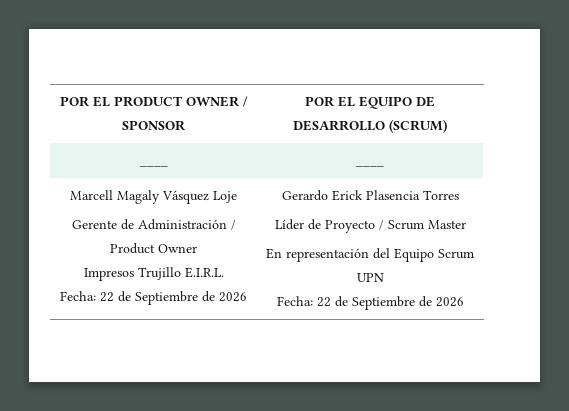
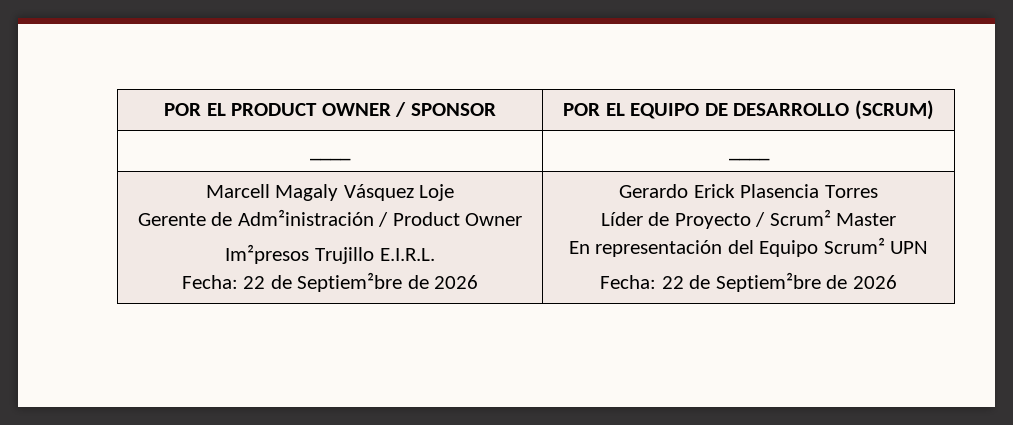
- Gerente de Administración / Product Owner
+ Gerente de Adm²inistración / Product Owner
- Impresos Trujillo E.I.R.L.
- Fecha: 22 de Septiembre de 2026
+ Im²presos Trujillo E.I.R.L.
+ Fecha: 22 de Septiem²bre de 2026
- Líder de Proyecto / Scrum Master
+ Líder de Proyecto / Scrum² Master
- En representación del Equipo Scrum UPN
- Fecha: 22 de Septiembre de 2026
+ En representación del Equipo Scrum² UPN
+ Fecha: 22 de Septiem²bre de 2026

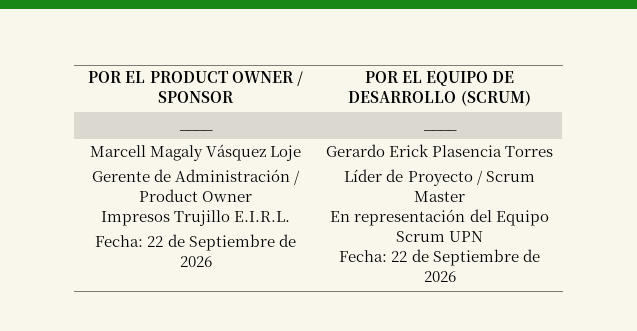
- Gerente de Adm²inistración / Product Owner
+ Gerente de Administración / Product Owner
- Im²presos Trujillo E.I.R.L.
- Fecha: 22 de Septiem²bre de 2026
+ Impresos Trujillo E.I.R.L.
+ Fecha: 22 de Septiembre de 2026
- Líder de Proyecto / Scrum² Master
+ Líder de Proyecto / Scrum Master
- En representación del Equipo Scrum² UPN
- Fecha: 22 de Septiem²bre de 2026
+ En representación del Equipo Scrum UPN
+ Fecha: 22 de Septiembre de 2026

